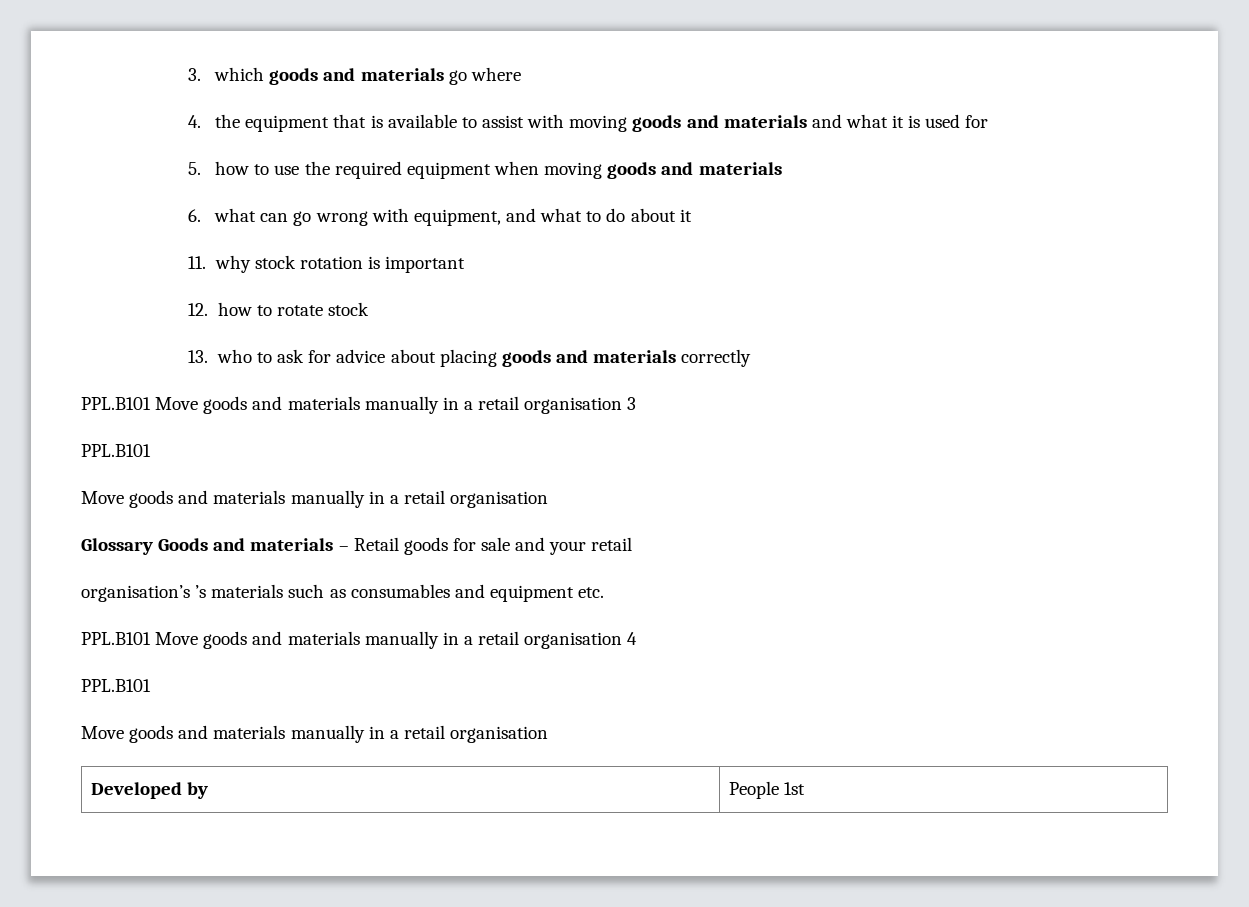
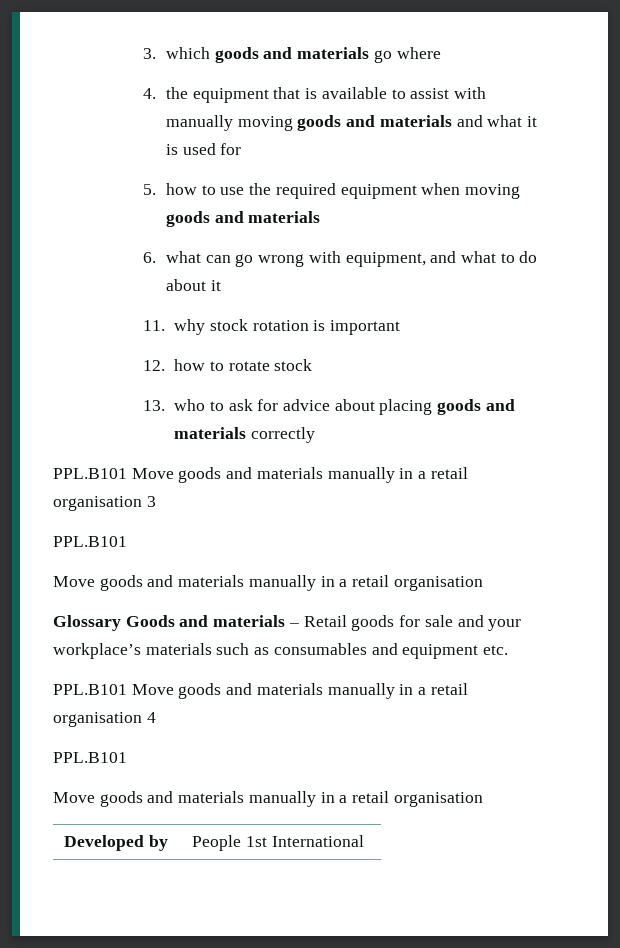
- 4. the equipment that is available to assist with moving goods and materials and what it is used for
+ 4. the equipment that is available to assist with manually moving goods and materials and what it is used for
- Glossary Goods and materials – Retail goods for sale and your retail
- organisation’s ’s materials such as consumables and equipment etc.
+ Glossary Goods and materials – Retail goods for sale and your workplace’s materials such as consumables and equipment etc.
- Developed by | People 1st
+ Developed by | People 1st International

